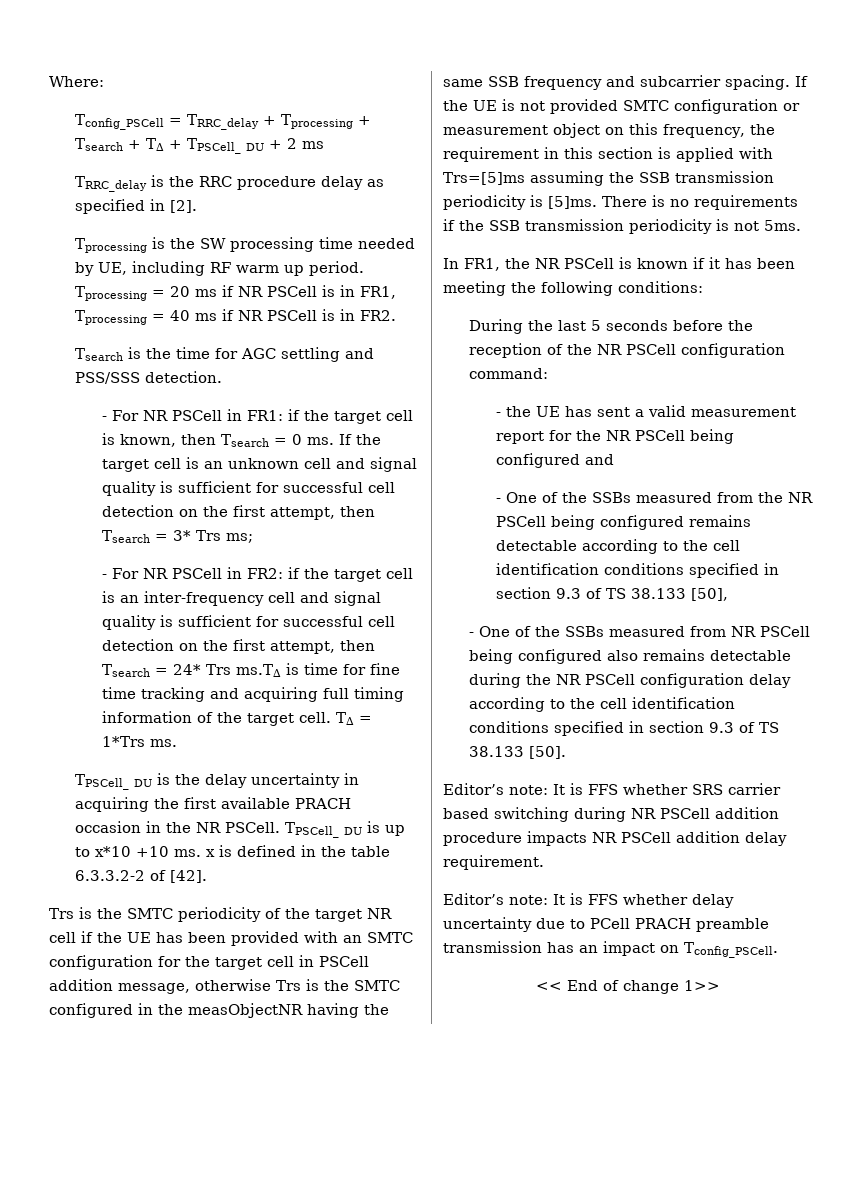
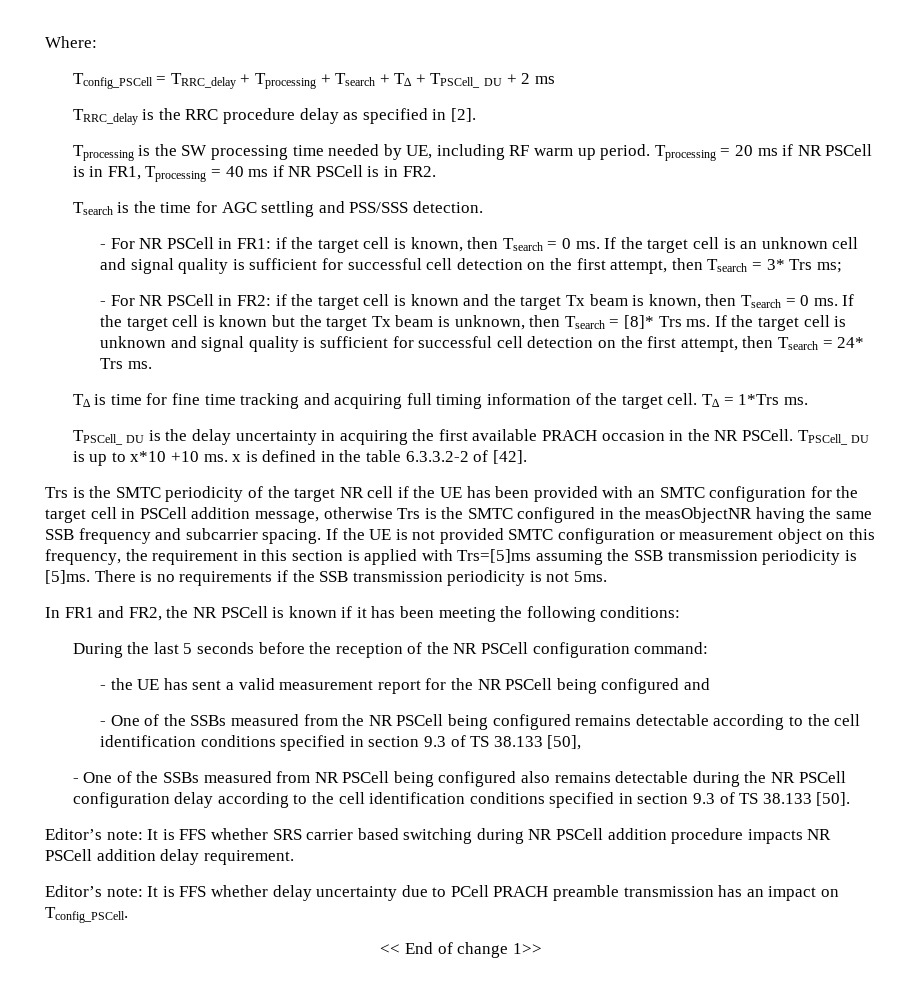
- - For NR PSCell in FR2: if the target cell is an inter-frequency cell and signal quality is sufficient for successful cell detection on the first attempt, then Tsearch = 24* Trs ms.T∆ is time for fine time tracking and acquiring full timing information of the target cell.
+ - For NR PSCell in FR2: if the target cell is known and the target Tx beam is known, then Tsearch = 0 ms. If the target cell is known but the target Tx beam is unknown, then Tsearch = [8]* Trs ms. If the target cell is unknown and signal quality is sufficient for successful cell detection on the first attempt, then Tsearch = 24* Trs ms.
+ T∆ is time for fine time tracking and acquiring full timing information of the target cell.
- In FR1, the NR PSCell is known if it has been meeting the following conditions:
+ In FR1 and FR2, the NR PSCell is known if it has been meeting the following conditions:

